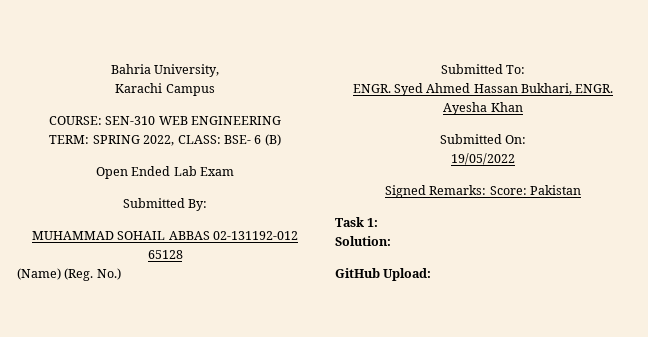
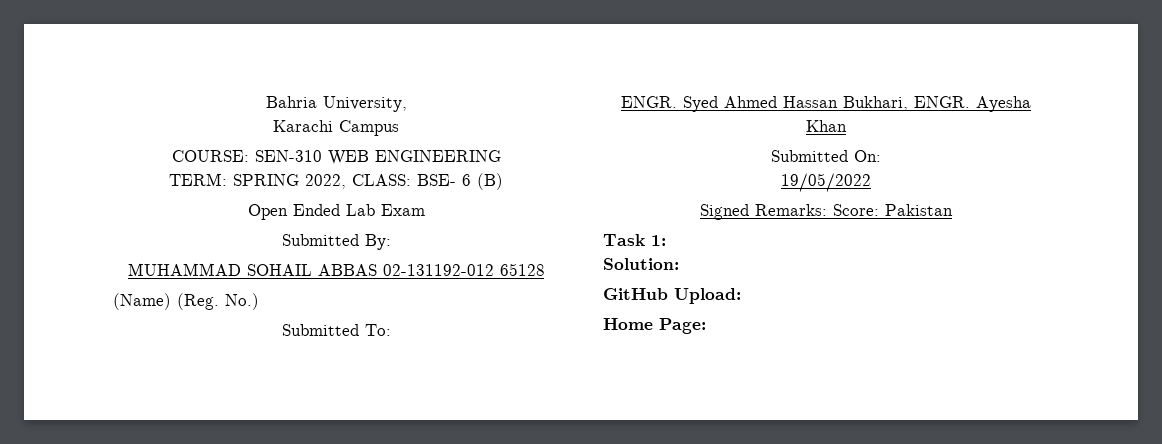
+ Home Page:

